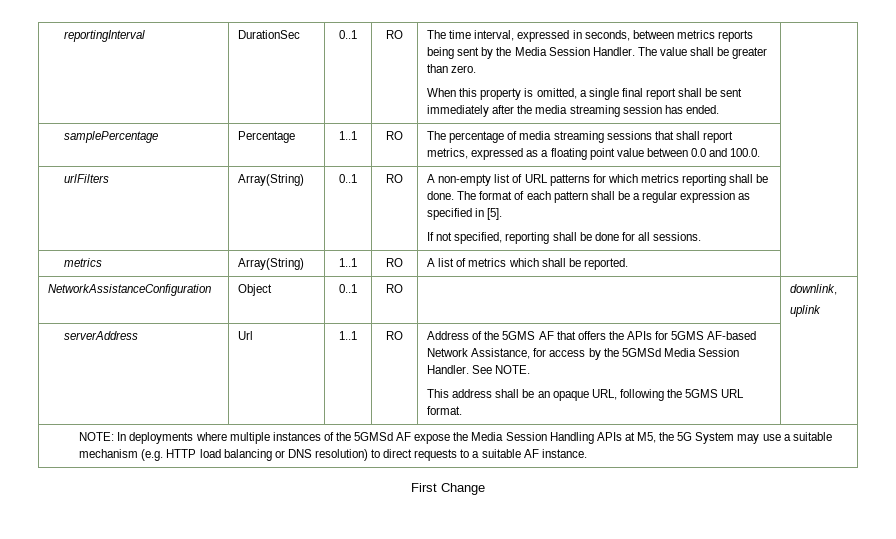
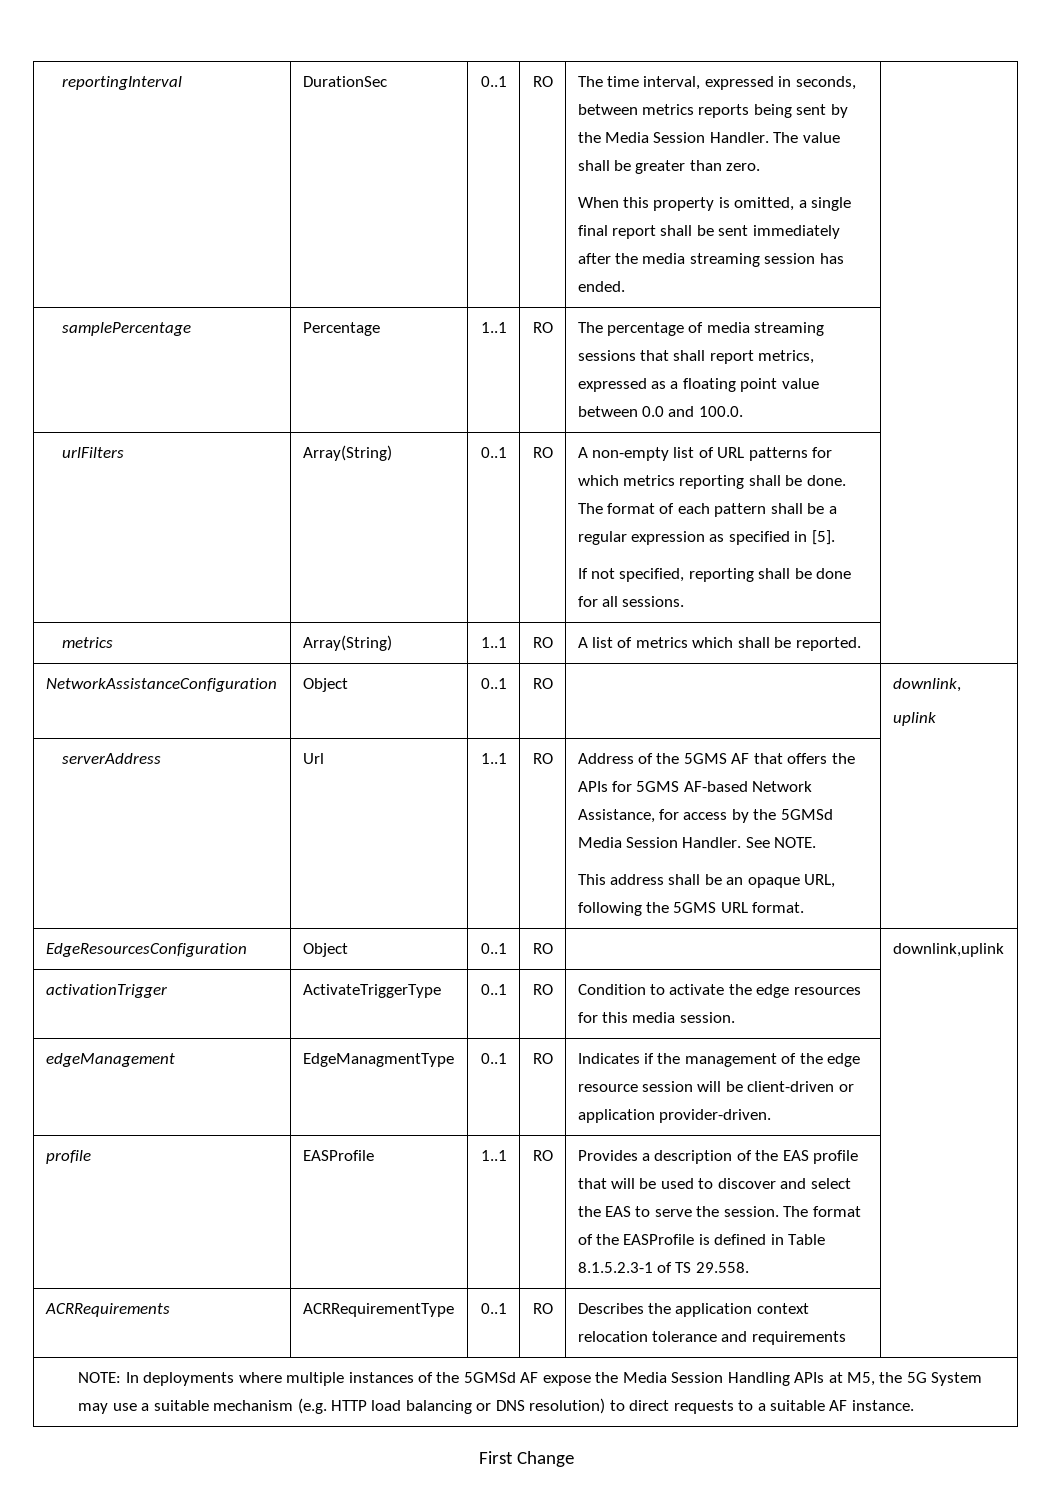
+ EdgeResourcesConfiguration | Object | 0..1 | RO | | downlink,uplink
+ activationTrigger | ActivateTriggerType | 0..1 | RO | Condition to activate the edge resources for this media session. |
+ edgeManagement | EdgeManagmentType | 0..1 | RO | Indicates if the management of the edge resource session will be client-driven or application provider-driven. |
+ profile | EASProfile | 1..1 | RO | Provides a description of the EAS profile that will be used to discover and select the EAS to serve the session. The format of the EASProfile is defined in Table 8.1.5.2.3-1 of TS 29.558. |
+ ACRRequirements | ACRRequirementType | 0..1 | RO | Describes the application context relocation tolerance and requirements |

